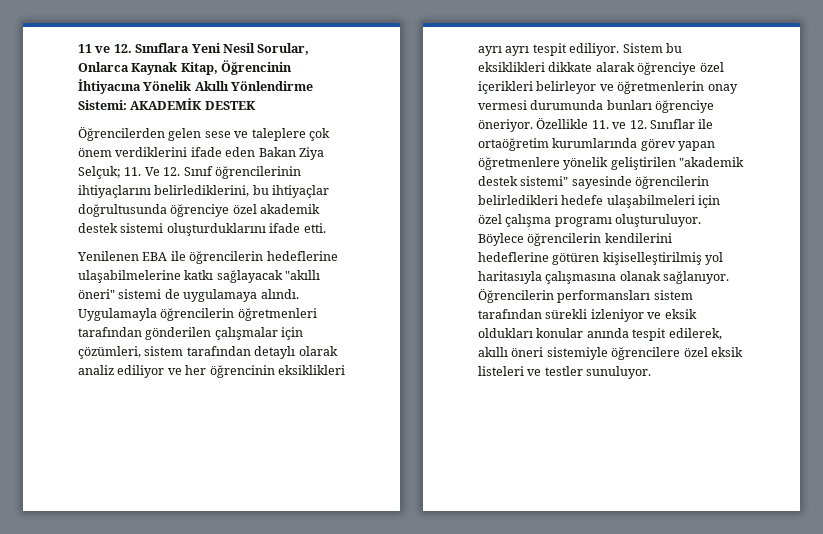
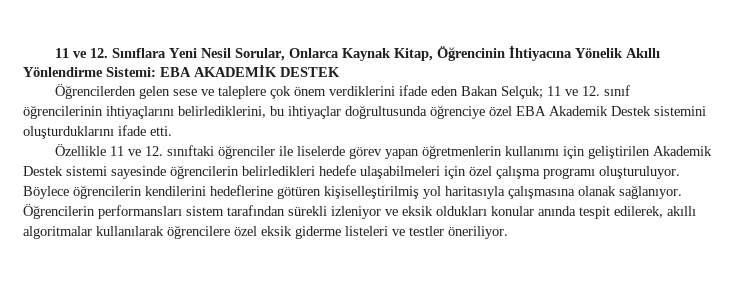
- 11 ve 12. Sınıflara Yeni Nesil Sorular, Onlarca Kaynak Kitap, Öğrencinin İhtiyacına Yönelik Akıllı Yönlendirme Sistemi: AKADEMİK DESTEK
+ 11 ve 12. Sınıflara Yeni Nesil Sorular, Onlarca Kaynak Kitap, Öğrencinin İhtiyacına Yönelik Akıllı Yönlendirme Sistemi: EBA AKADEMİK DESTEK
- Öğrencilerden gelen sese ve taleplere çok önem verdiklerini ifade eden Bakan Ziya Selçuk; 11. Ve 12. Sınıf öğrencilerinin ihtiyaçlarını belirlediklerini, bu ihtiyaçlar doğrultusunda öğrenciye özel akademik destek sistemi oluşturduklarını ifade etti.
+ Öğrencilerden gelen sese ve taleplere çok önem verdiklerini ifade eden Bakan Selçuk; 11 ve 12. sınıf öğrencilerinin ihtiyaçlarını belirlediklerini, bu ihtiyaçlar doğrultusunda öğrenciye özel EBA Akademik Destek sistemini oluşturduklarını ifade etti.
- Yenilenen EBA ile öğrencilerin hedeflerine ulaşabilmelerine katkı sağlayacak "akıllı öneri" sistemi de uygulamaya alındı. Uygulamayla öğrencilerin öğretmenleri tarafından gönderilen çalışmalar için çözümleri, sistem tarafından detaylı olarak analiz ediliyor ve her öğrencinin eksiklikleri ayrı ayrı tespit ediliyor. Sistem bu eksiklikleri dikkate alarak öğrenciye özel içerikleri belirleyor ve öğretmenlerin onay vermesi durumunda bunları öğrenciye öneriyor. Özellikle 11. ve 12. Sınıflar ile ortaöğretim kurumlarında görev yapan öğretmenlere yönelik geliştirilen "akademik destek sistemi" sayesinde öğrencilerin belirledikleri hedefe ulaşabilmeleri için özel çalışma programı oluşturuluyor.
+ Özellikle 11 ve 12. sınıftaki öğrenciler ile liselerde görev yapan öğretmenlerin kullanımı için geliştirilen Akademik Destek sistemi sayesinde öğrencilerin belirledikleri hedefe ulaşabilmeleri için özel çalışma programı oluşturuluyor.
- Öğrencilerin performansları sistem tarafından sürekli izleniyor ve eksik oldukları konular anında tespit edilerek, akıllı öneri sistemiyle öğrencilere özel eksik listeleri ve testler sunuluyor.
+ Öğrencilerin performansları sistem tarafından sürekli izleniyor ve eksik oldukları konular anında tespit edilerek, akıllı algoritmalar kullanılarak öğrencilere özel eksik giderme listeleri ve testler öneriliyor.

